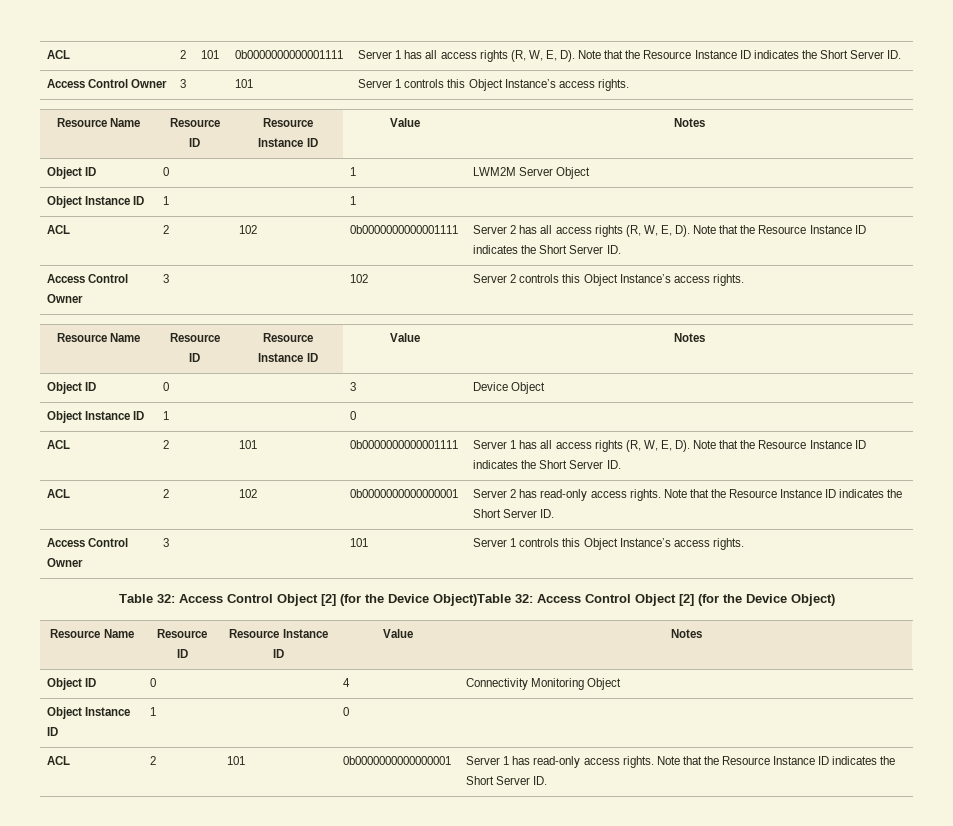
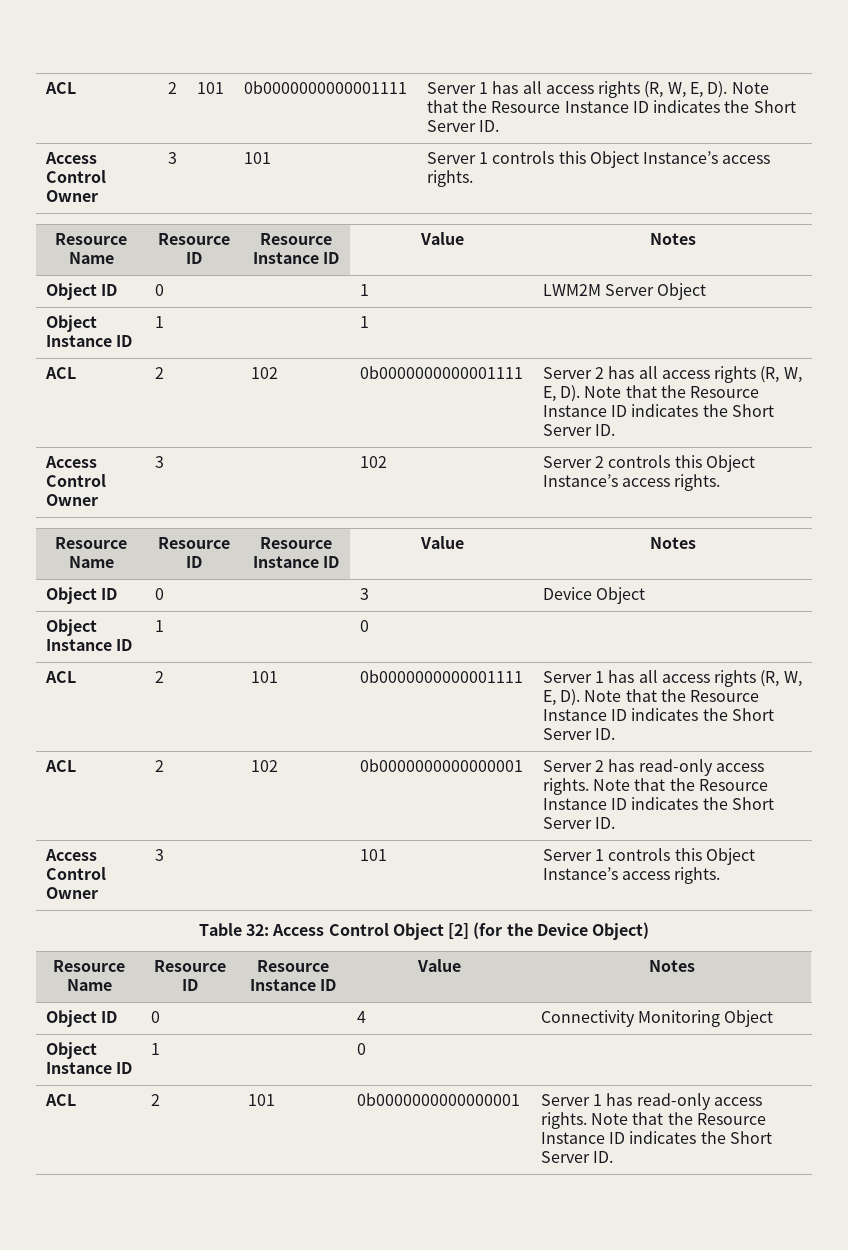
- Table 32: Access Control Object [2] (for the Device Object)Table 32: Access Control Object [2] (for the Device Object)
+ Table 32: Access Control Object [2] (for the Device Object)

